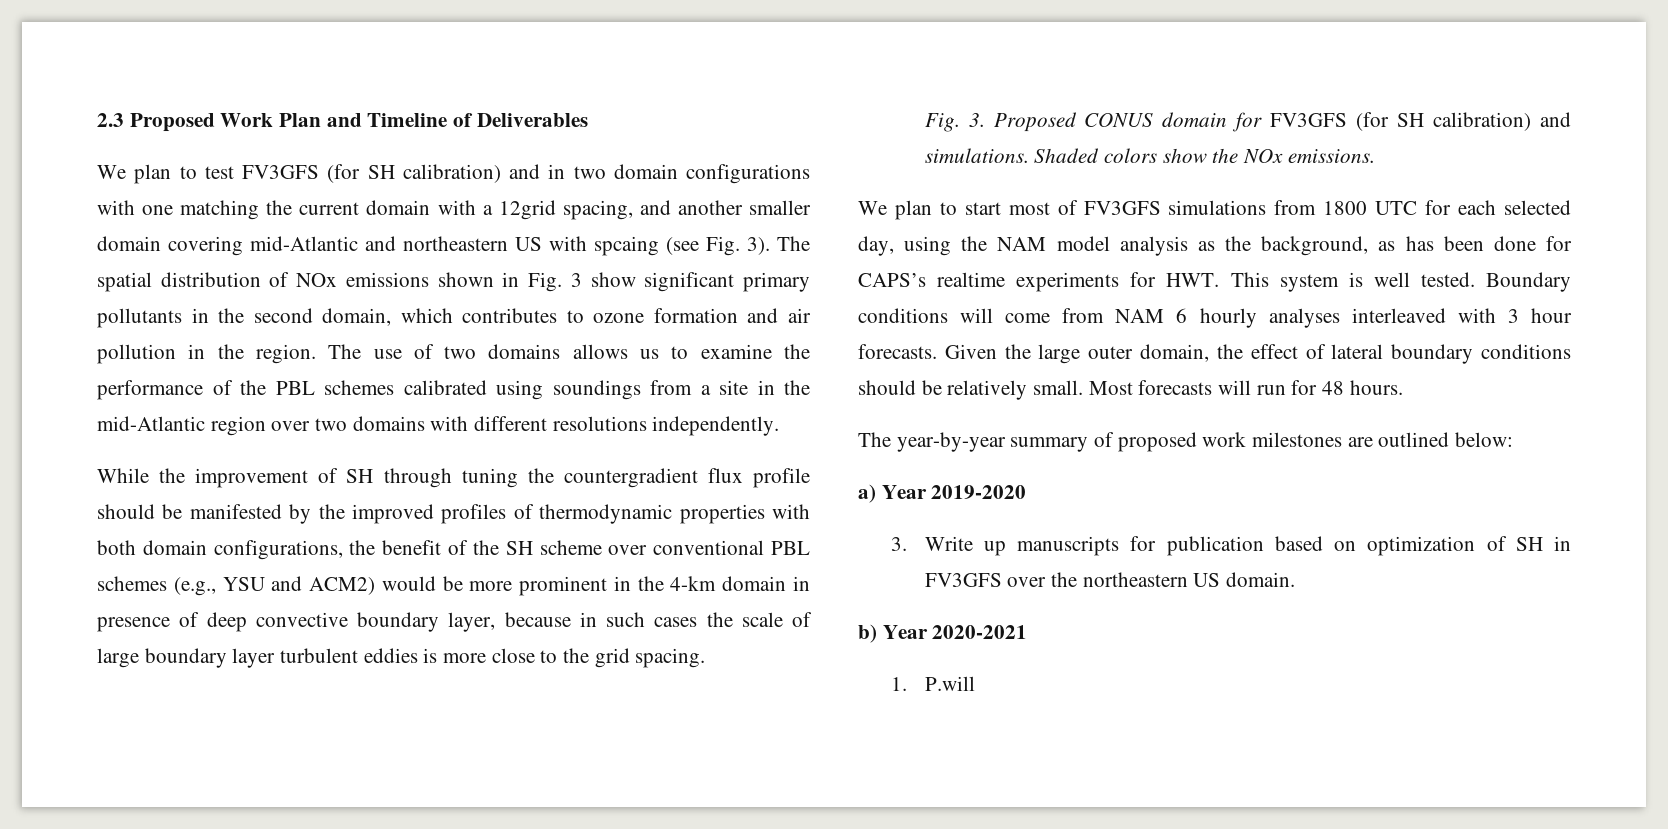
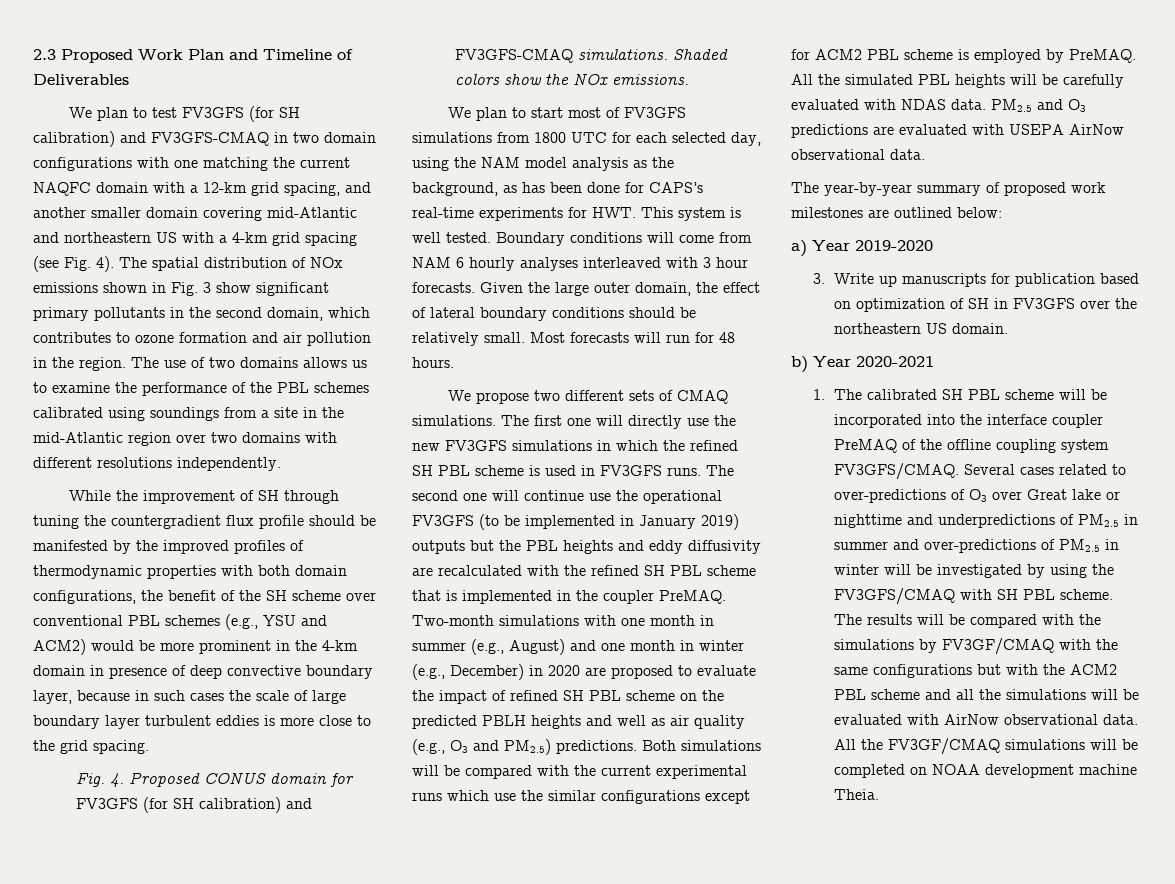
- We plan to test FV3GFS (for SH calibration) and in two domain configurations with one matching the current domain with a 12grid spacing, and another smaller domain covering mid-Atlantic and northeastern US with spcaing (see Fig. 3).
+ We plan to test FV3GFS (for SH calibration) and FV3GFS-CMAQ in two domain configurations with one matching the current NAQFC domain with a 12-km grid spacing, and another smaller domain covering mid-Atlantic and northeastern US with a 4-km grid spacing (see Fig. 4).
- Fig. 3. Proposed CONUS domain for FV3GFS (for SH calibration) and simulations.
+ Fig. 4. Proposed CONUS domain for FV3GFS (for SH calibration) and FV3GFS-CMAQ simulations.
- We plan to start most of FV3GFS simulations from 1800 UTC for each selected day, using the NAM model analysis as the background, as has been done for CAPS’s realtime experiments for HWT. This system is well tested.
+ We plan to start most of FV3GFS simulations from 1800 UTC for each selected day, using the NAM model analysis as the background, as has been done for CAPS’s real-time experiments for HWT. This system is well tested.
+ We propose two different sets of CMAQ simulations. The first one will directly use the new FV3GFS simulations in which the refined SH PBL scheme is used in FV3GFS runs. The second one will continue use the operational FV3GFS (to be implemented in January 2019) outputs but the PBL heights and eddy diffusivity are recalculated with the refined SH PBL scheme that is implemented in the coupler PreMAQ. Two-month simulations with one month in summer (e.g., August) and one month in winter (e.g., December) in 2020 are proposed to evaluate the impact of refined SH PBL scheme on the predicted PBLH heights and well as air quality (e.g., O3 and PM2.5) predictions. Both simulations will be compared with the current experimental runs which use the similar configurations except for ACM2 PBL scheme is employed by PreMAQ. All the simulated PBL heights will be carefully evaluated with NDAS data. PM2.5 and O3 predictions are evaluated with USEPA AirNow observational data.
- 1. P.will
+ 1. The calibrated SH PBL scheme will be incorporated into the interface coupler PreMAQ of the offline coupling system FV3GFS/CMAQ. Several cases related to over-predictions of O3 over Great lake or nighttime and underpredictions of PM2.5 in summer and over-predictions of PM2.5 in winter will be investigated by using the FV3GFS/CMAQ with SH PBL scheme. The results will be compared with the simulations by FV3GF/CMAQ with the same configurations but with the ACM2 PBL scheme and all the simulations will be evaluated with AirNow observational data. All the FV3GF/CMAQ simulations will be completed on NOAA development machine Theia.

